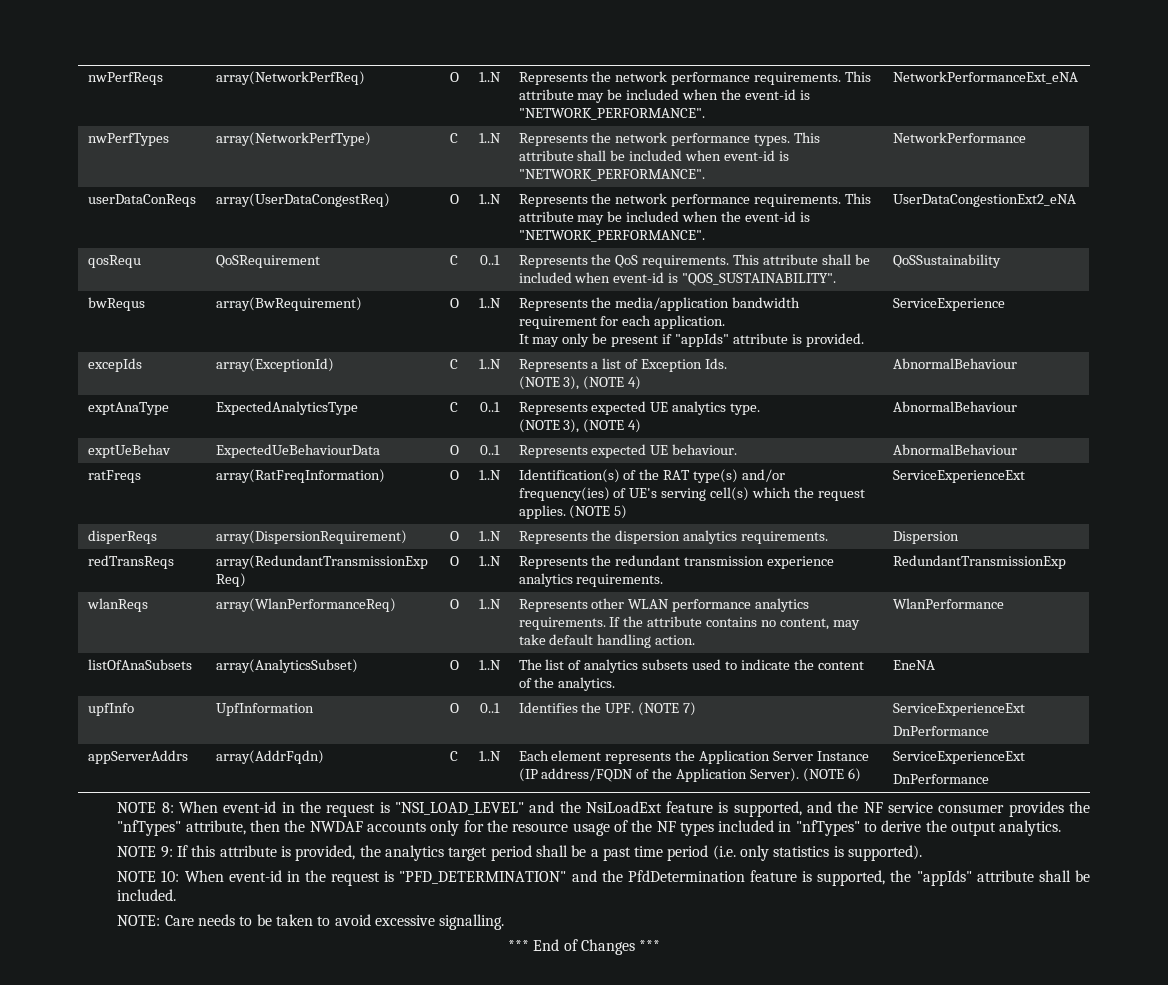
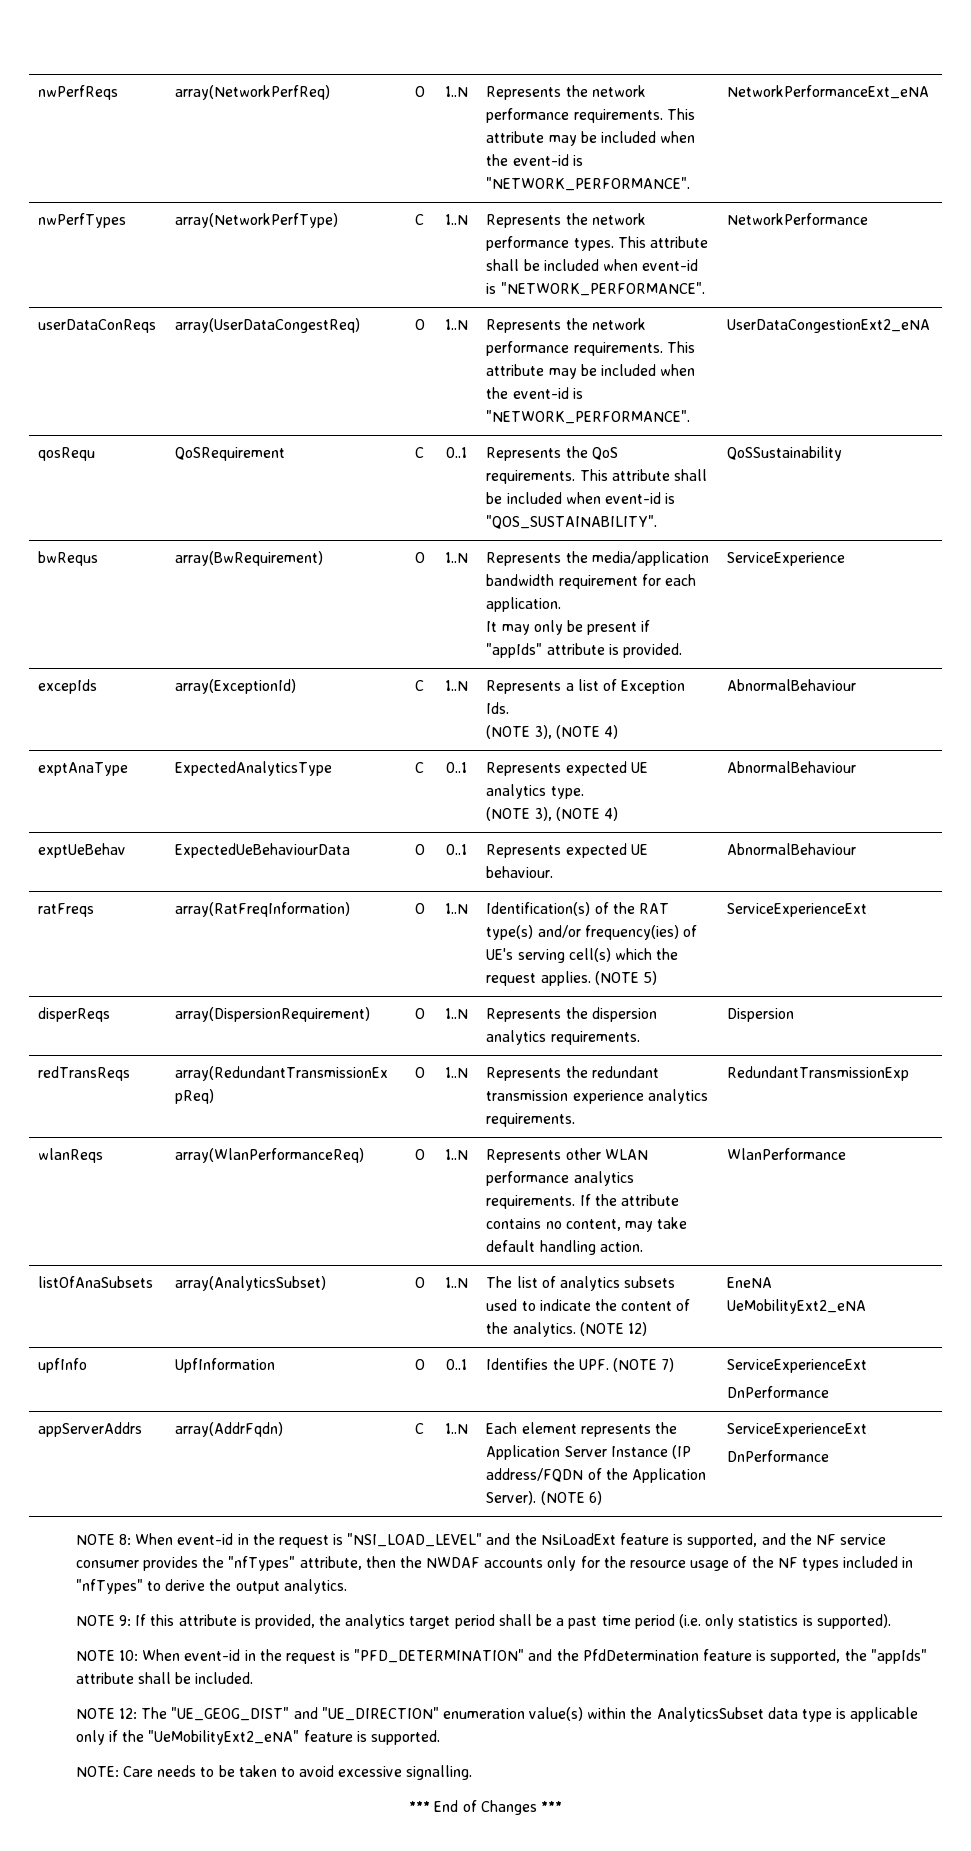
- listOfAnaSubsets | array(AnalyticsSubset) | O | 1..N | The list of analytics subsets used to indicate the content of the analytics. | EneNA
+ listOfAnaSubsets | array(AnalyticsSubset) | O | 1..N | The list of analytics subsets used to indicate the content of the analytics. (NOTE 12) | EneNA
+ UeMobilityExt2_eNA
+ NOTE 12: The "UE_GEOG_DIST" and "UE_DIRECTION" enumeration value(s) within the AnalyticsSubset data type is applicable only if the "UeMobilityExt2_eNA" feature is supported.

